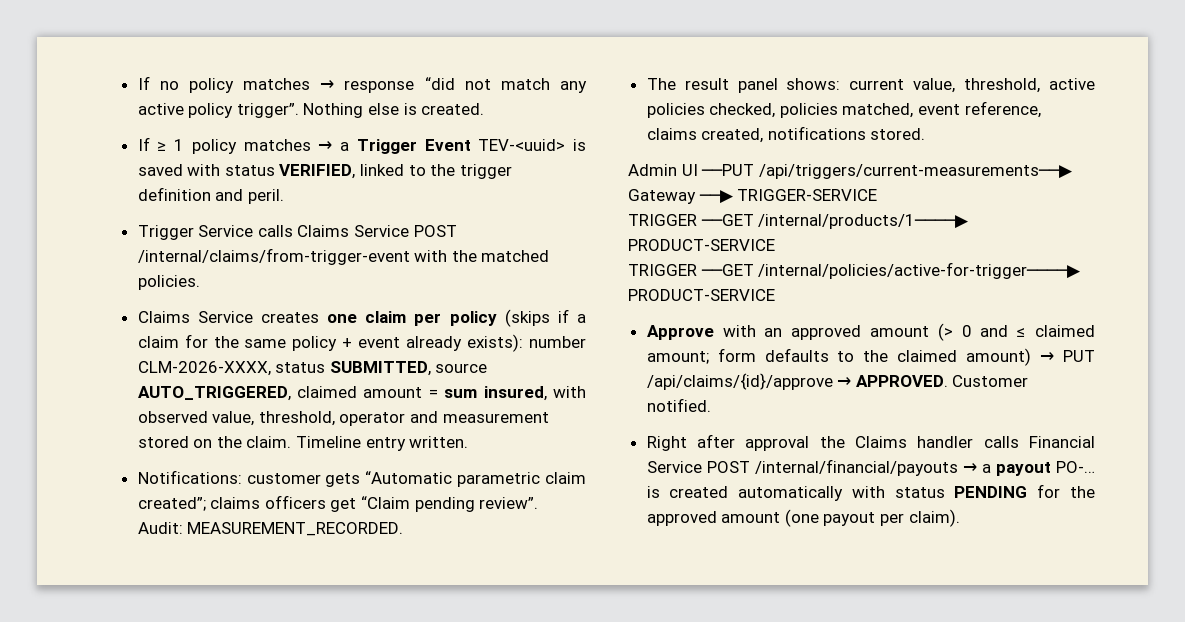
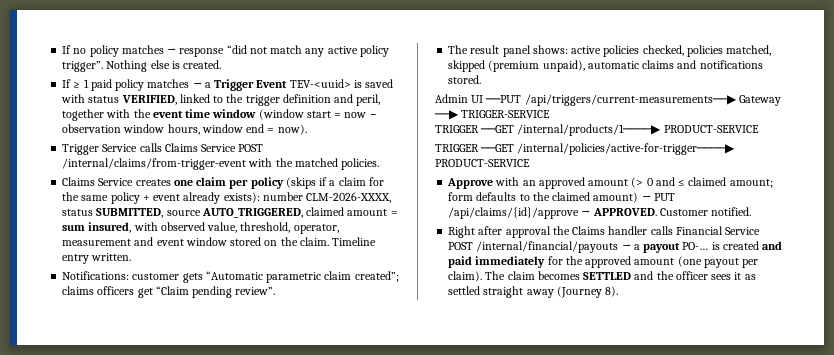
- If ≥ 1 policy matches → a Trigger Event TEV-<uuid> is saved with status VERIFIED, linked to the trigger definition and peril.
+ If ≥ 1 paid policy matches → a Trigger Event TEV-<uuid> is saved with status VERIFIED, linked to the trigger definition and peril, together with the event time window (window start = now − observation window hours, window end = now).
- Claims Service creates one claim per policy (skips if a claim for the same policy + event already exists): number CLM-2026-XXXX, status SUBMITTED, source AUTO_TRIGGERED, claimed amount = sum insured, with observed value, threshold, operator and measurement stored on the claim.
+ Claims Service creates one claim per policy (skips if a claim for the same policy + event already exists): number CLM-2026-XXXX, status SUBMITTED, source AUTO_TRIGGERED, claimed amount = sum insured, with observed value, threshold, operator, measurement and event window stored on the claim.
- Audit: MEASUREMENT_RECORDED.
- The result panel shows: current value, threshold, active policies checked, policies matched, event reference, claims created, notifications stored.
+ The result panel shows: active policies checked, policies matched, skipped (premium unpaid), automatic claims and notifications stored.
- Right after approval the Claims handler calls Financial Service POST /internal/financial/payouts → a payout PO-… is created automatically with status PENDING for the approved amount (one payout per claim).
+ Right after approval the Claims handler calls Financial Service POST /internal/financial/payouts → a payout PO-… is created and paid immediately for the approved amount (one payout per claim).
+ The claim becomes SETTLED and the officer sees it as settled straight away (Journey 8).

